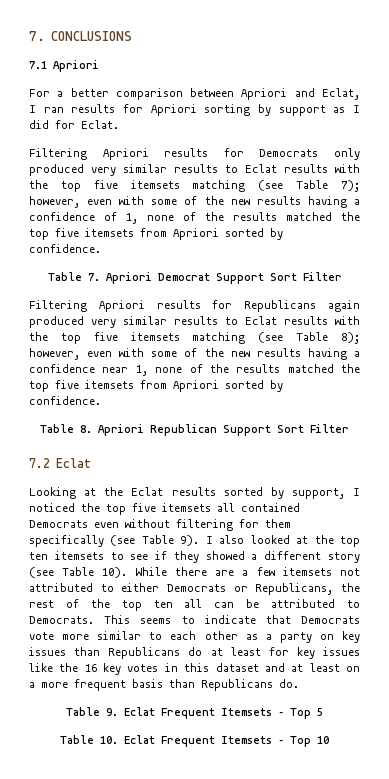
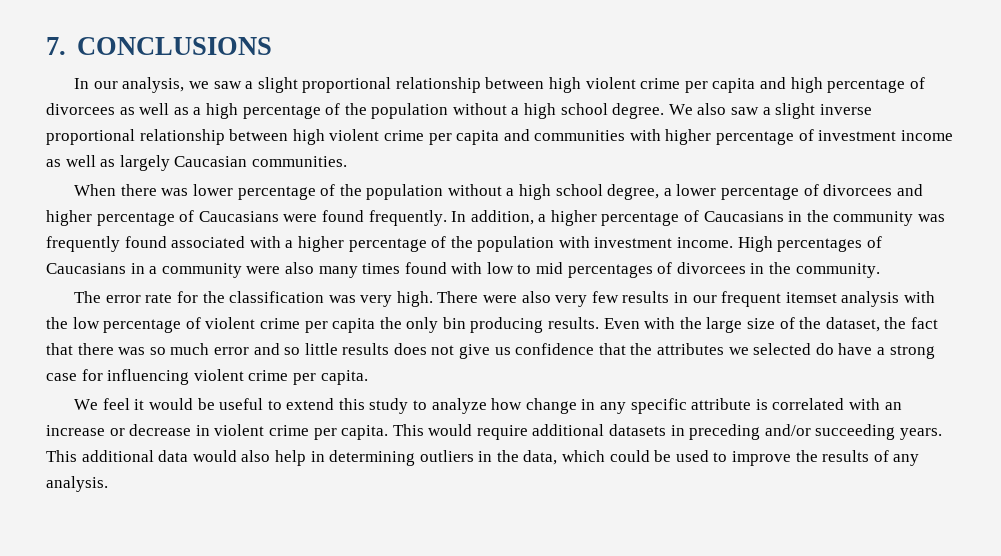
- 7.1 Apriori
- For a better comparison between Apriori and Eclat, I ran results for Apriori sorting by support as I did for Eclat.
- Filtering Apriori results for Democrats only produced very similar results to Eclat results with the top five itemsets matching (see Table 7); however, even with some of the new results having a confidence of 1, none of the results matched the top five itemsets from Apriori sorted by confidence.
- Table 7. Apriori Democrat Support Sort Filter
- Filtering Apriori results for Republicans again produced very similar results to Eclat results with the top five itemsets matching (see Table 8); however, even with some of the new results having a confidence near 1, none of the results matched the top five itemsets from Apriori sorted by confidence.
- Table 8. Apriori Republican Support Sort Filter
- 7.2 Eclat
- Looking at the Eclat results sorted by support, I noticed the top five itemsets all contained Democrats even without filtering for them specifically (see Table 9). I also looked at the top ten itemsets to see if they showed a different story (see Table 10). While there are a few itemsets not attributed to either Democrats or Republicans, the rest of the top ten all can be attributed to Democrats. This seems to indicate that Democrats vote more similar to each other as a party on key issues than Republicans do at least for key issues like the 16 key votes in this dataset and at least on a more frequent basis than Republicans do.
- Table 9. Eclat Frequent Itemsets – Top 5
- Table 10. Eclat Frequent Itemsets – Top 10
+ In our analysis, we saw a slight proportional relationship between high violent crime per capita and high percentage of divorcees as well as a high percentage of the population without a high school degree. We also saw a slight inverse proportional relationship between high violent crime per capita and communities with higher percentage of investment income as well as largely Caucasian communities.
+ When there was lower percentage of the population without a high school degree, a lower percentage of divorcees and higher percentage of Caucasians were found frequently. In addition, a higher percentage of Caucasians in the community was frequently found associated with a higher percentage of the population with investment income. High percentages of Caucasians in a community were also many times found with low to mid percentages of divorcees in the community.
+ The error rate for the classification was very high. There were also very few results in our frequent itemset analysis with the low percentage of violent crime per capita the only bin producing results. Even with the large size of the dataset, the fact that there was so much error and so little results does not give us confidence that the attributes we selected do have a strong case for influencing violent crime per capita.
+ We feel it would be useful to extend this study to analyze how change in any specific attribute is correlated with an increase or decrease in violent crime per capita. This would require additional datasets in preceding and/or succeeding years. This additional data would also help in determining outliers in the data, which could be used to improve the results of any analysis.

